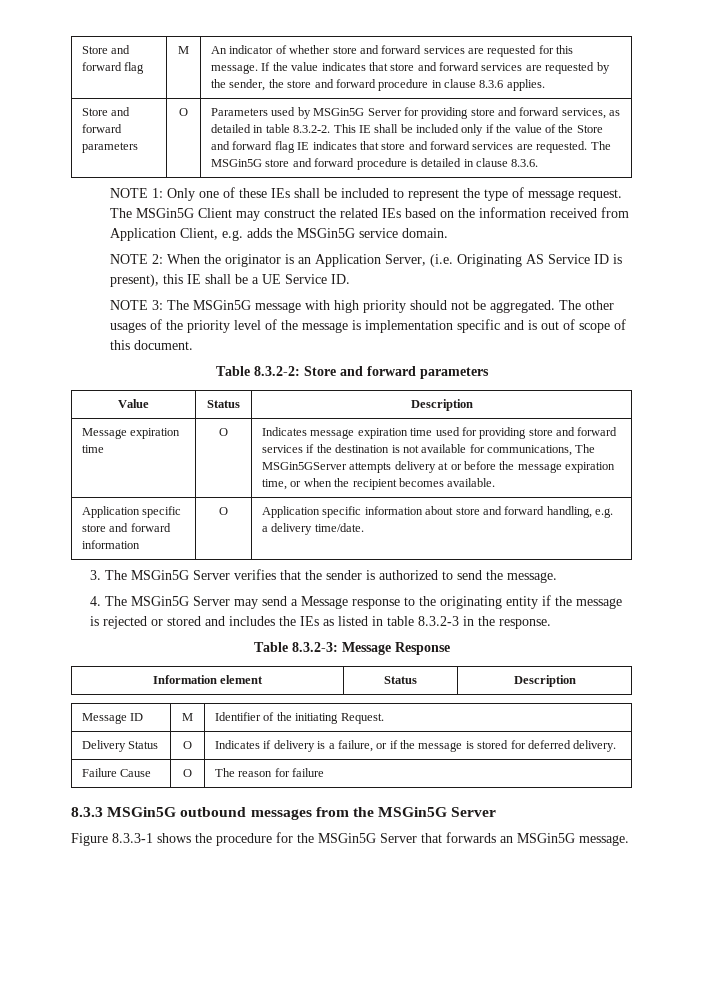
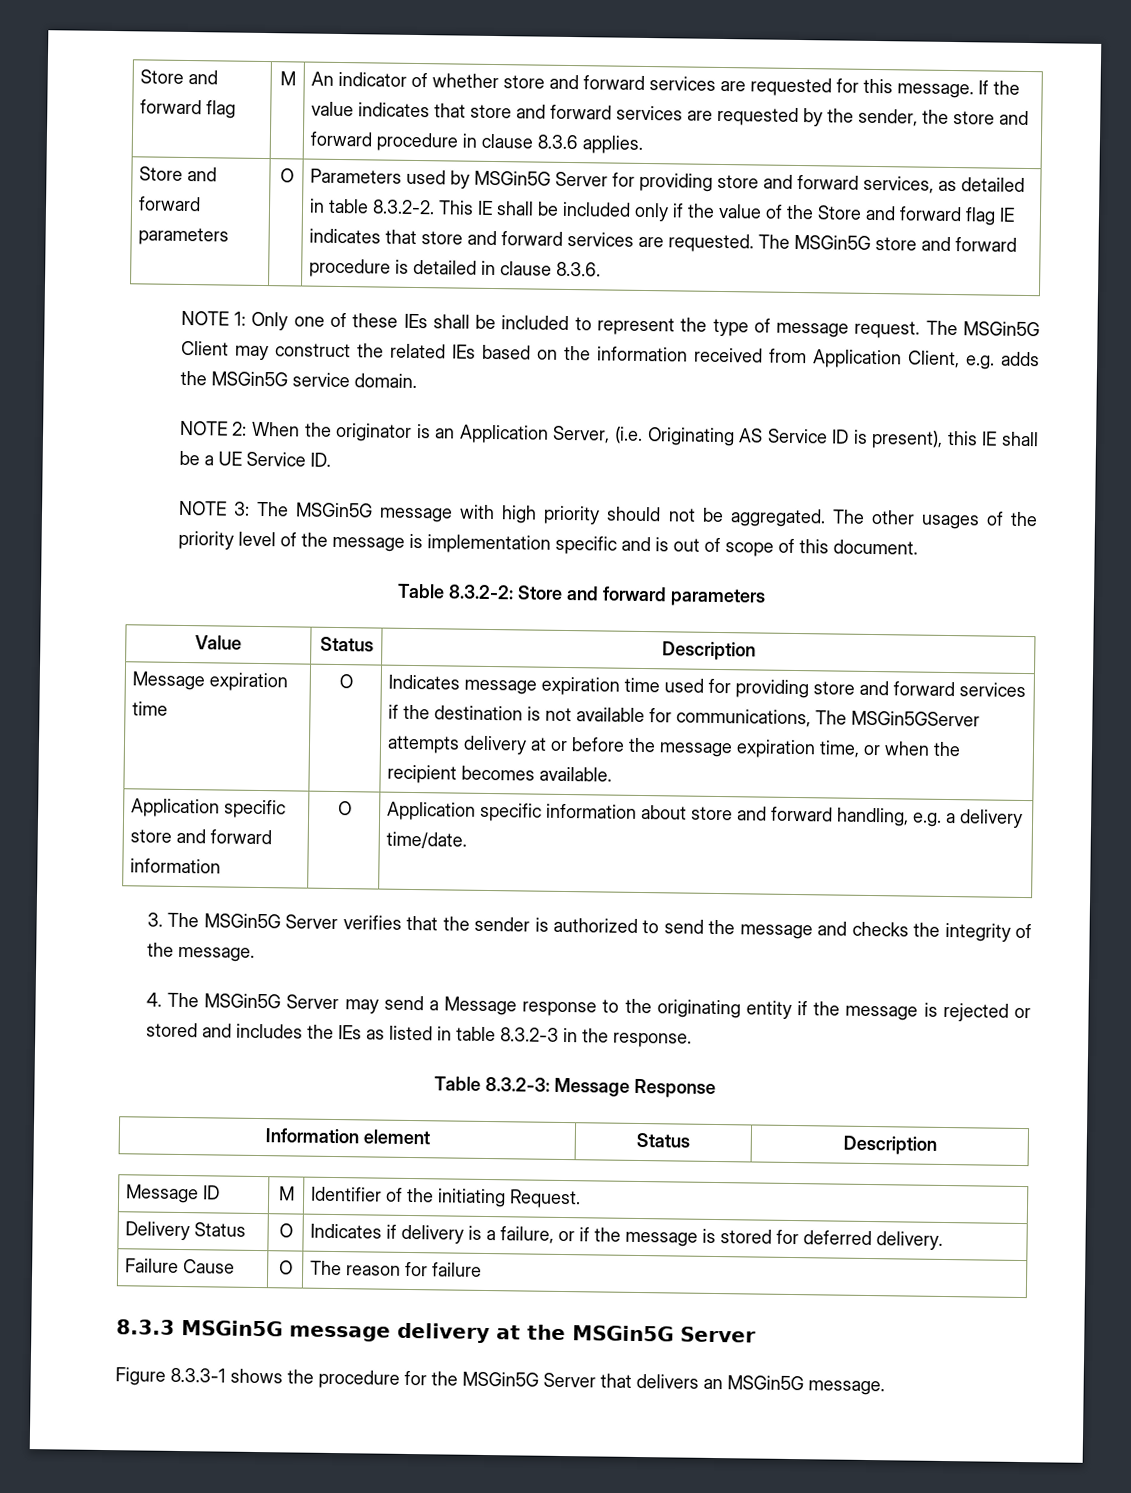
- 3. The MSGin5G Server verifies that the sender is authorized to send the message.
+ 3. The MSGin5G Server verifies that the sender is authorized to send the message and checks the integrity of the message.
- 8.3.3 MSGin5G outbound messages from the MSGin5G Server
+ 8.3.3 MSGin5G message delivery at the MSGin5G Server
- Figure 8.3.3-1 shows the procedure for the MSGin5G Server that forwards an MSGin5G message.
+ Figure 8.3.3-1 shows the procedure for the MSGin5G Server that delivers an MSGin5G message.

